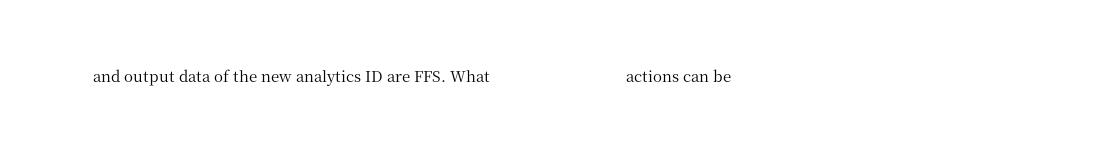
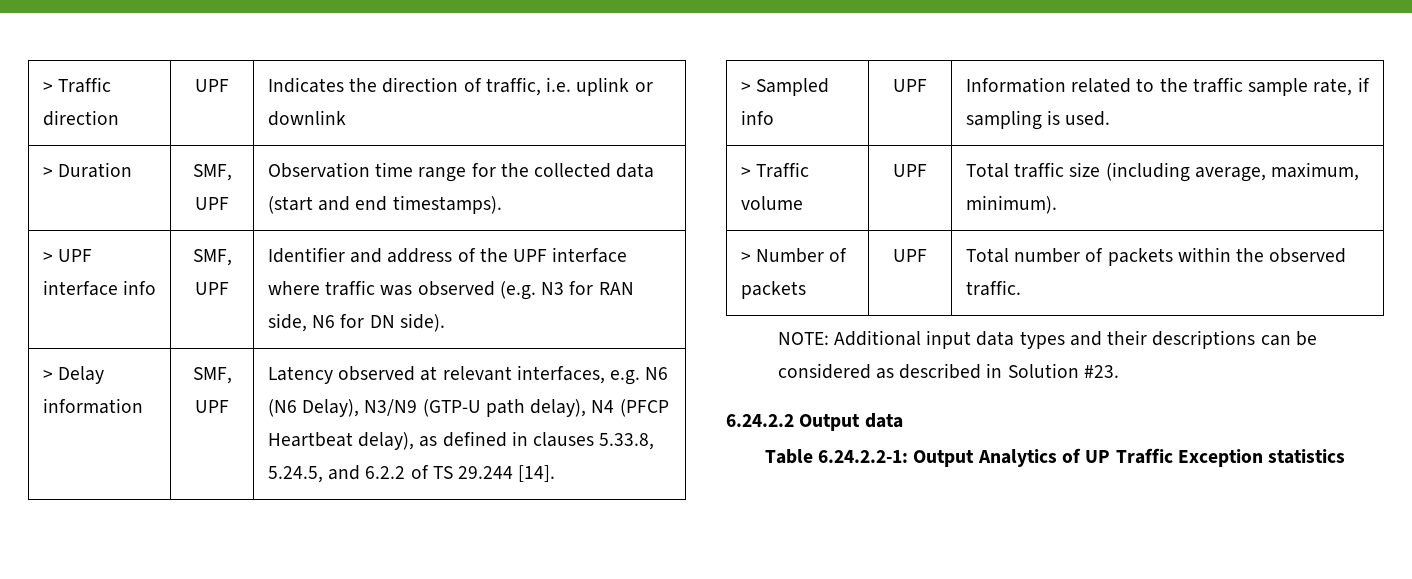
- and output data of the new analytics ID are FFS. What actions can be
+ > Traffic direction | UPF | Indicates the direction of traffic, i.e. uplink or downlink
+ > Duration | SMF, UPF | Observation time range for the collected data (start and end timestamps).
+ > UPF interface info | SMF, UPF | Identifier and address of the UPF interface where traffic was observed (e.g. N3 for RAN side, N6 for DN side).
+ > Delay information | SMF, UPF | Latency observed at relevant interfaces, e.g. N6 (N6 Delay), N3/N9 (GTP-U path delay), N4 (PFCP Heartbeat delay), as defined in clauses 5.33.8, 5.24.5, and 6.2.2 of TS 29.244 [14].
+ > Sampled info | UPF | Information related to the traffic sample rate, if sampling is used.
+ > Traffic volume | UPF | Total traffic size (including average, maximum, minimum).
+ > Number of packets | UPF | Total number of packets within the observed traffic.
+ NOTE: Additional input data types and their descriptions can be considered as described in Solution #23.
+ 6.24.2.2 Output data
+ Table 6.24.2.2-1: Output Analytics of UP Traffic Exception statistics

